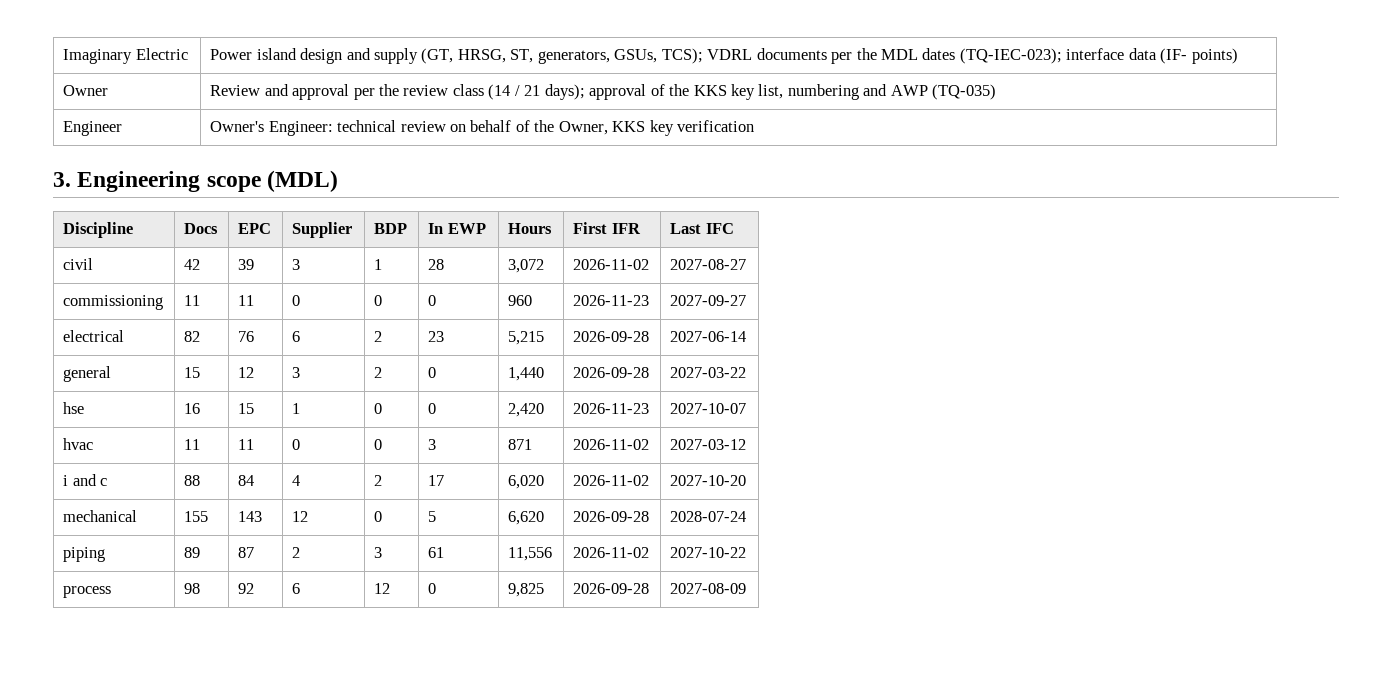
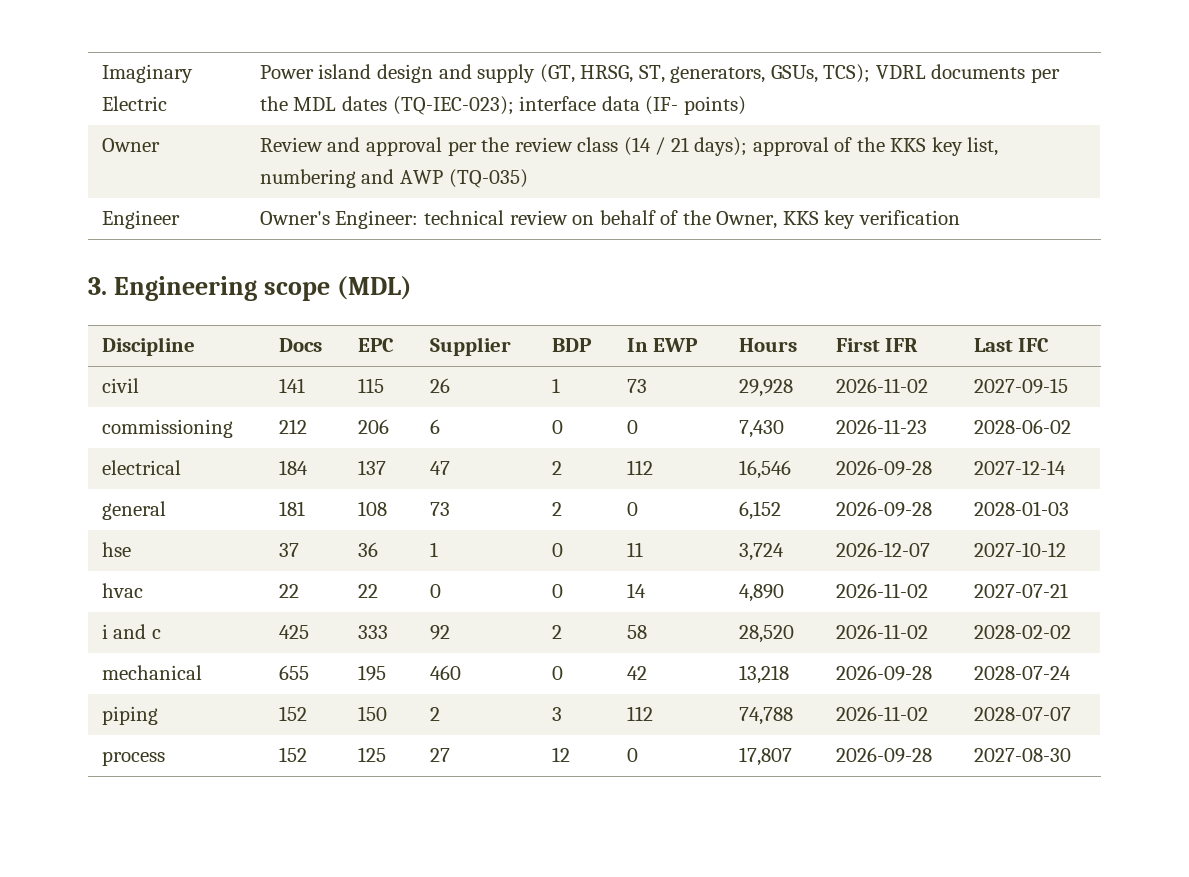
- civil | 42 | 39 | 3 | 1 | 28 | 3,072 | 2026-11-02 | 2027-08-27
+ civil | 141 | 115 | 26 | 1 | 73 | 29,928 | 2026-11-02 | 2027-09-15
- commissioning | 11 | 11 | 0 | 0 | 0 | 960 | 2026-11-23 | 2027-09-27
+ commissioning | 212 | 206 | 6 | 0 | 0 | 7,430 | 2026-11-23 | 2028-06-02
- electrical | 82 | 76 | 6 | 2 | 23 | 5,215 | 2026-09-28 | 2027-06-14
+ electrical | 184 | 137 | 47 | 2 | 112 | 16,546 | 2026-09-28 | 2027-12-14
- general | 15 | 12 | 3 | 2 | 0 | 1,440 | 2026-09-28 | 2027-03-22
+ general | 181 | 108 | 73 | 2 | 0 | 6,152 | 2026-09-28 | 2028-01-03
- hse | 16 | 15 | 1 | 0 | 0 | 2,420 | 2026-11-23 | 2027-10-07
+ hse | 37 | 36 | 1 | 0 | 11 | 3,724 | 2026-12-07 | 2027-10-12
- hvac | 11 | 11 | 0 | 0 | 3 | 871 | 2026-11-02 | 2027-03-12
+ hvac | 22 | 22 | 0 | 0 | 14 | 4,890 | 2026-11-02 | 2027-07-21
- i and c | 88 | 84 | 4 | 2 | 17 | 6,020 | 2026-11-02 | 2027-10-20
+ i and c | 425 | 333 | 92 | 2 | 58 | 28,520 | 2026-11-02 | 2028-02-02
- mechanical | 155 | 143 | 12 | 0 | 5 | 6,620 | 2026-09-28 | 2028-07-24
+ mechanical | 655 | 195 | 460 | 0 | 42 | 13,218 | 2026-09-28 | 2028-07-24
- piping | 89 | 87 | 2 | 3 | 61 | 11,556 | 2026-11-02 | 2027-10-22
+ piping | 152 | 150 | 2 | 3 | 112 | 74,788 | 2026-11-02 | 2028-07-07
- process | 98 | 92 | 6 | 12 | 0 | 9,825 | 2026-09-28 | 2027-08-09
+ process | 152 | 125 | 27 | 12 | 0 | 17,807 | 2026-09-28 | 2027-08-30

